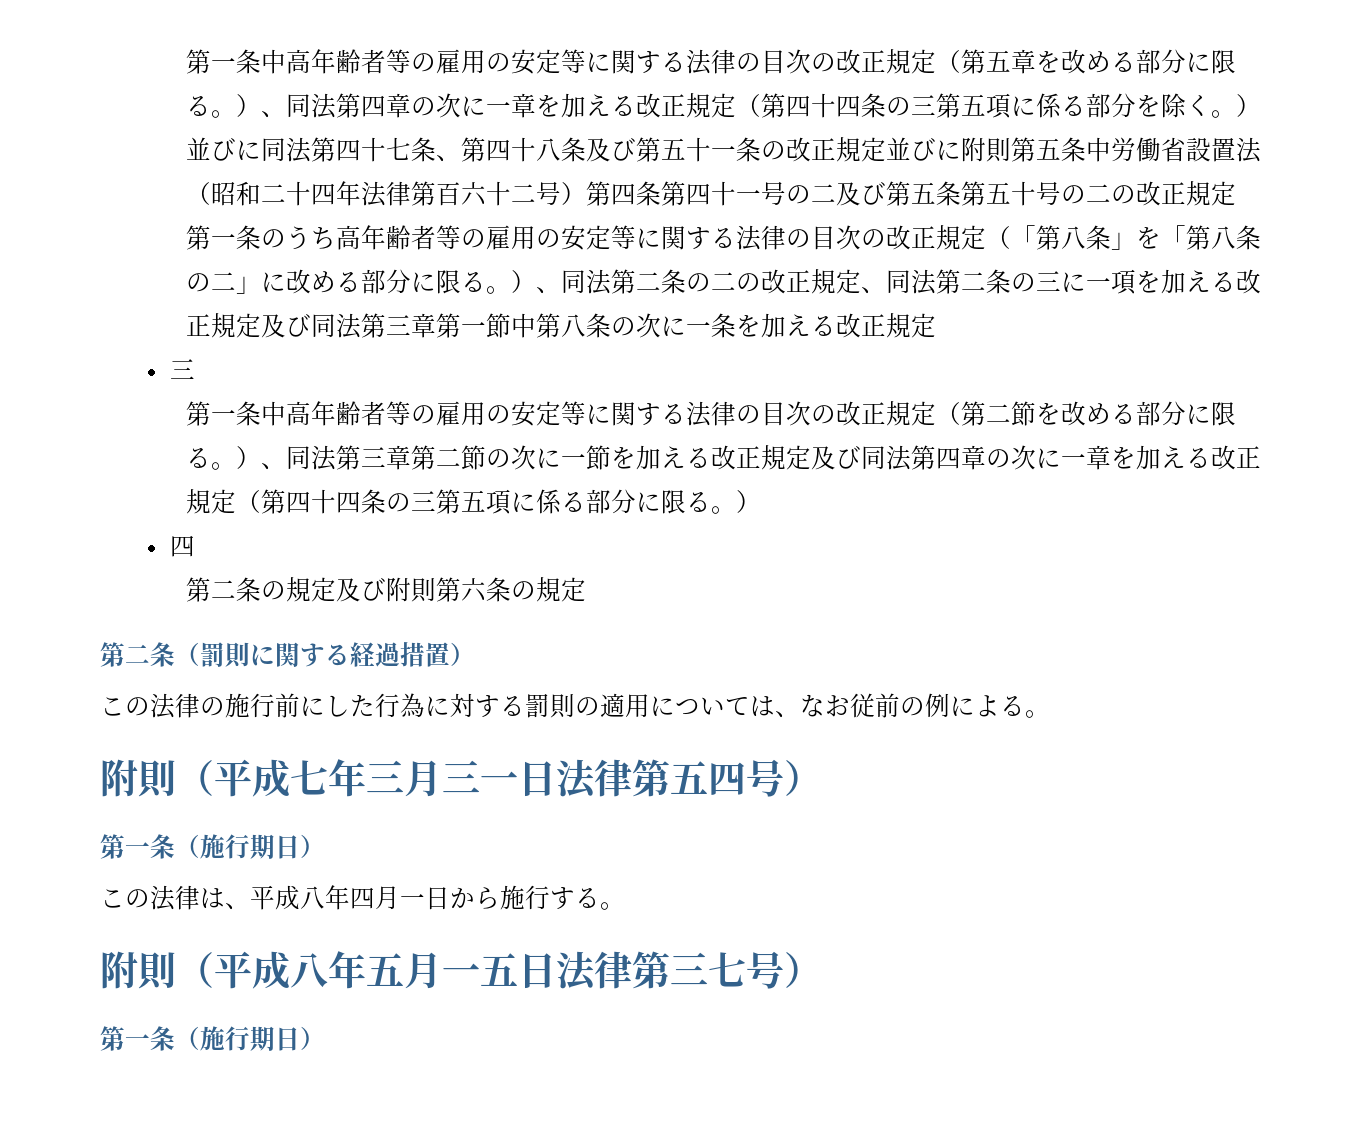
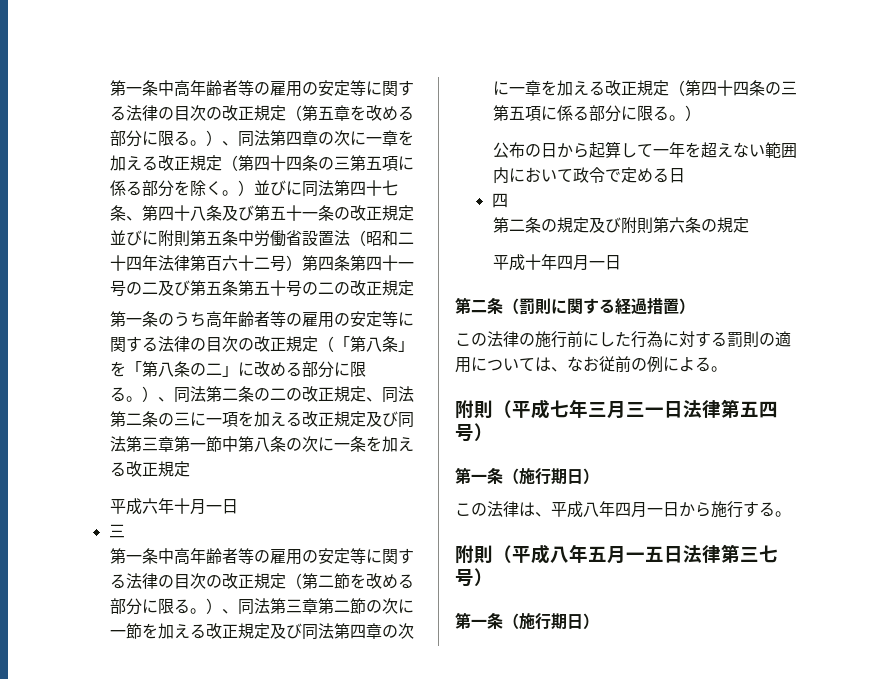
+ 平成六年十月一日
+ 公布の日から起算して一年を超えない範囲内において政令で定める日
+ 平成十年四月一日

